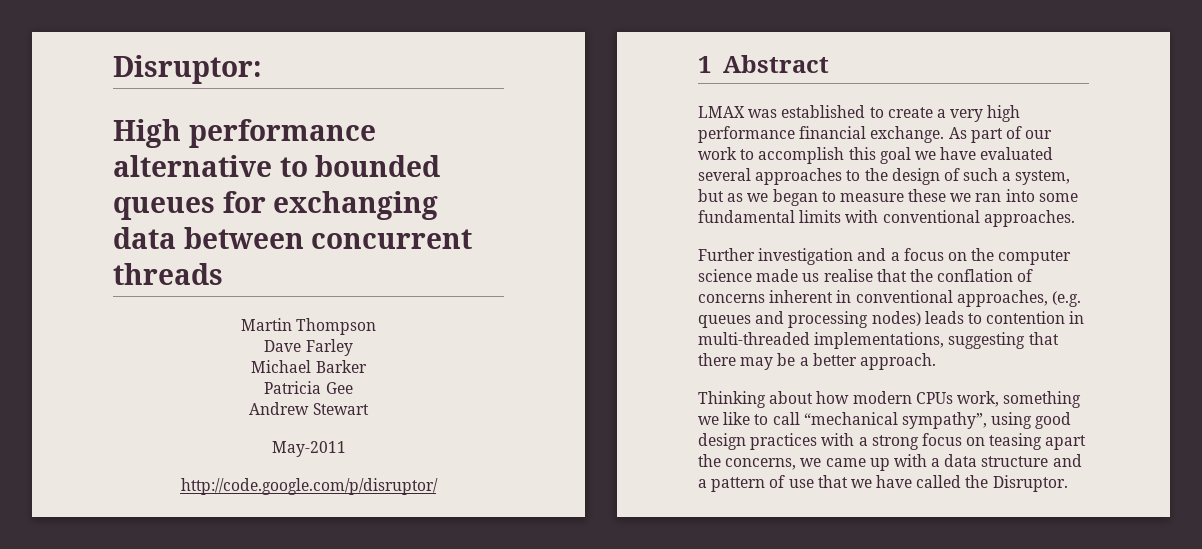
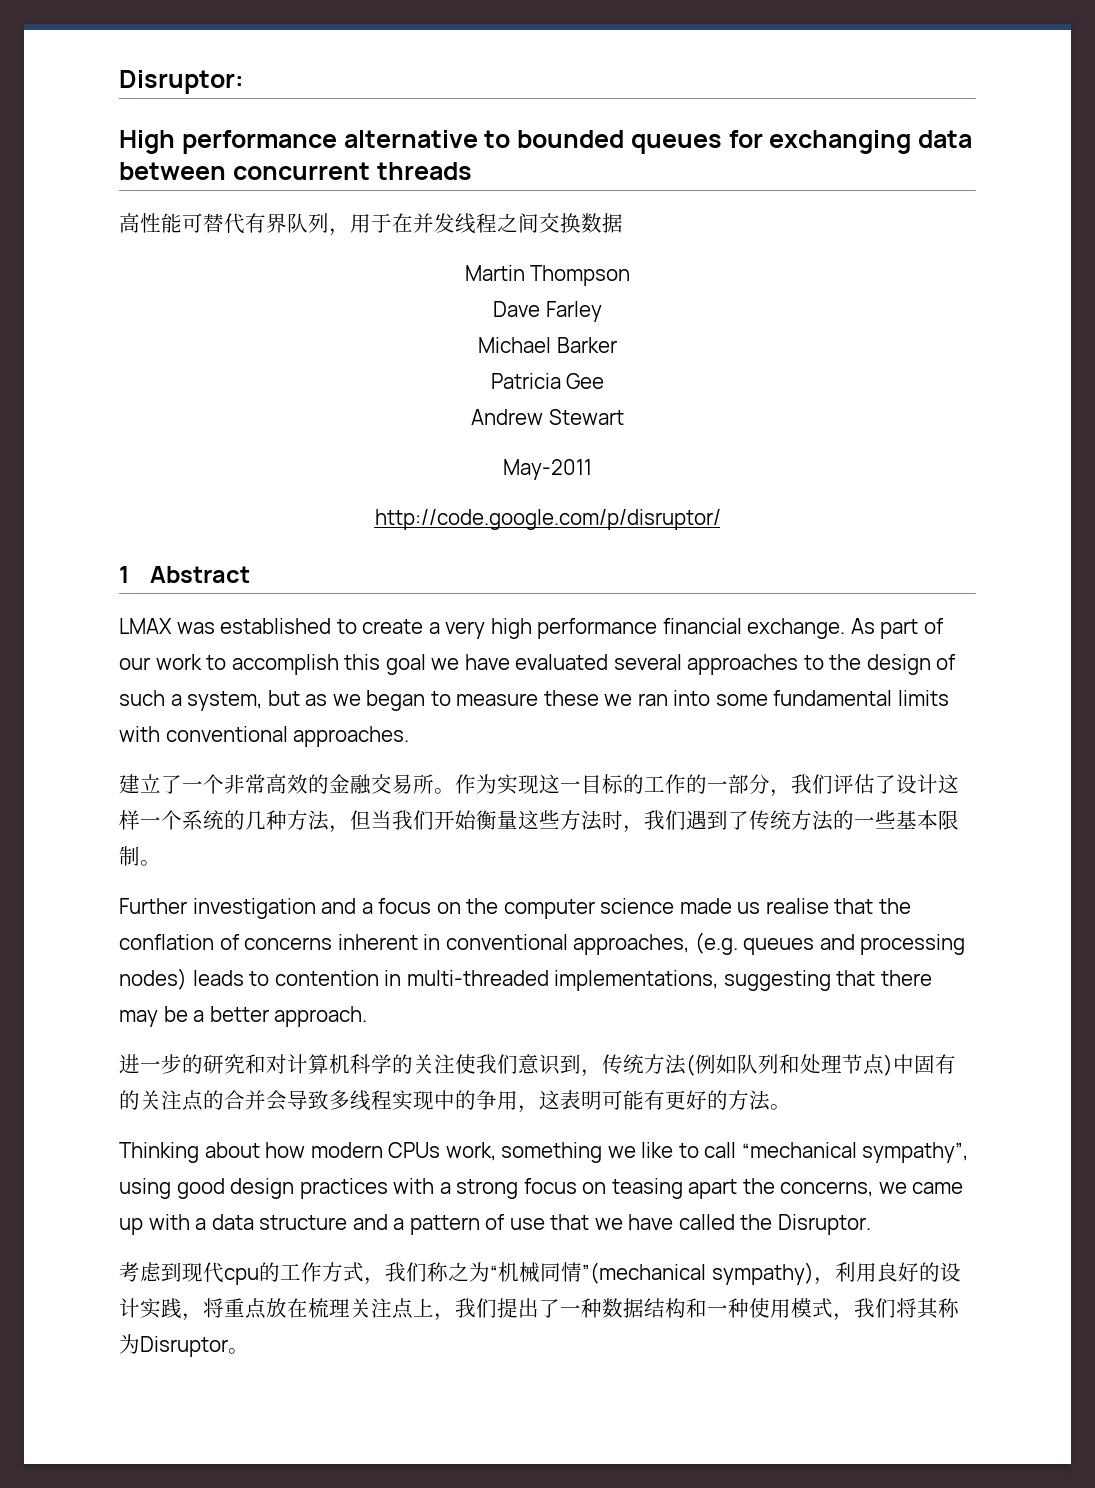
+ 高性能可替代有界队列，用于在并发线程之间交换数据
+ 建立了一个非常高效的金融交易所。作为实现这一目标的工作的一部分，我们评估了设计这样一个系统的几种方法，但当我们开始衡量这些方法时，我们遇到了传统方法的一些基本限制。
+ 进一步的研究和对计算机科学的关注使我们意识到，传统方法(例如队列和处理节点)中固有的关注点的合并会导致多线程实现中的争用，这表明可能有更好的方法。
+ 考虑到现代cpu的工作方式，我们称之为“机械同情”(mechanical sympathy)，利用良好的设计实践，将重点放在梳理关注点上，我们提出了一种数据结构和一种使用模式，我们将其称为Disruptor。

